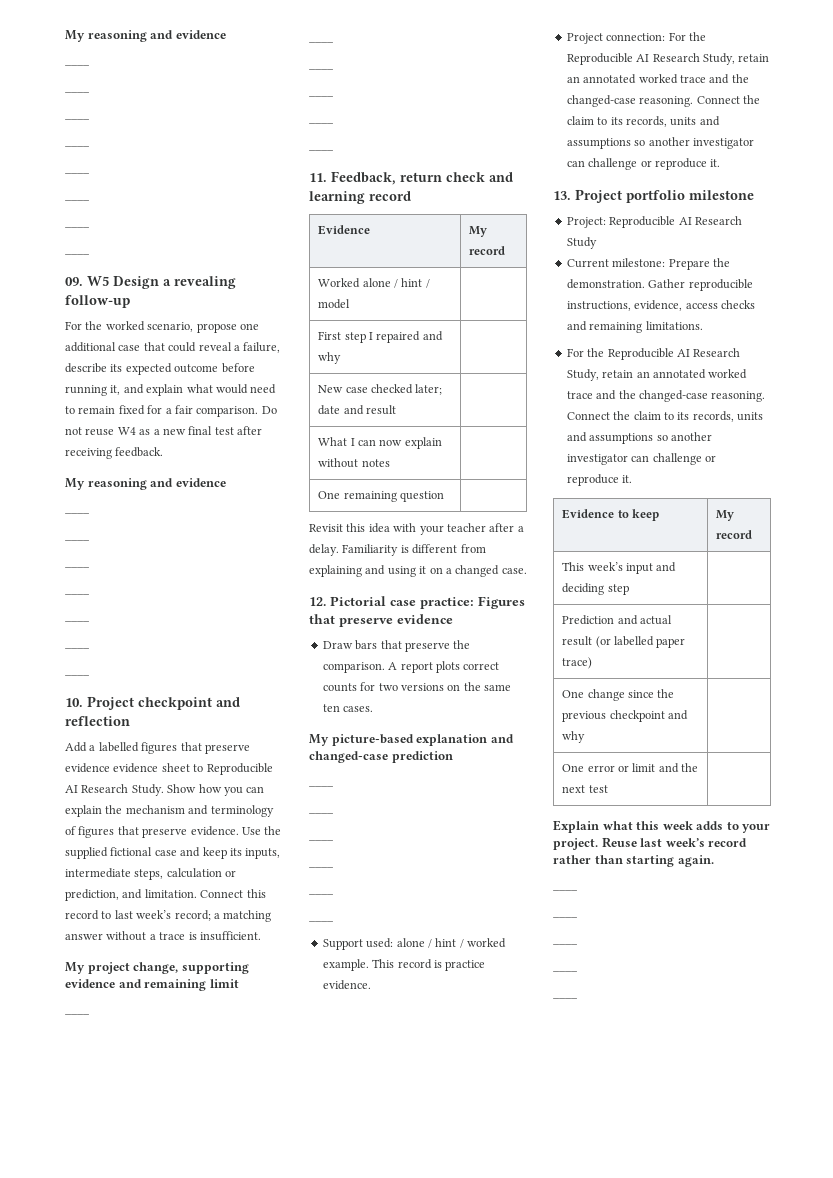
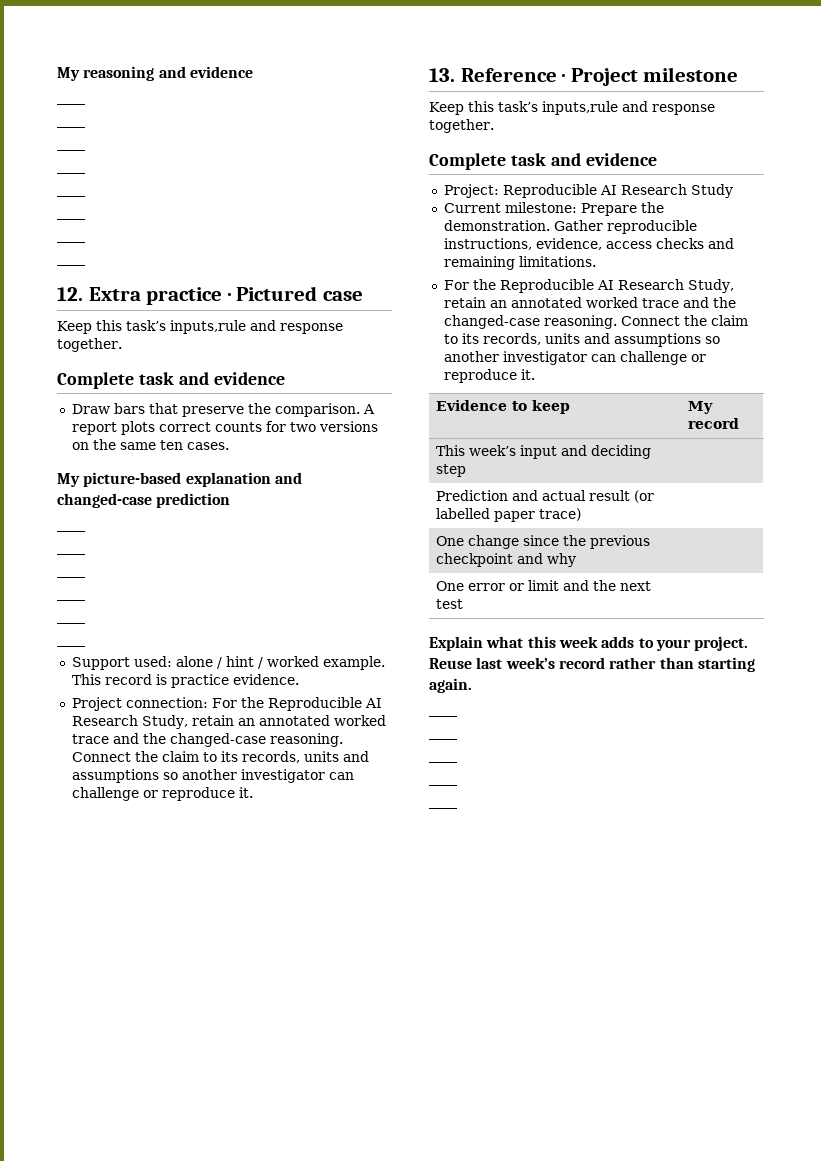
- 09. W5 Design a revealing follow-up
- For the worked scenario, propose one additional case that could reveal a failure, describe its expected outcome before running it, and explain what would need to remain fixed for a fair comparison. Do not reuse W4 as a new final test after receiving feedback.
- My reasoning and evidence
- ____
- ____
- ____
- ____
- ____
- ____
- ____
- 10. Project checkpoint and reflection
- Add a labelled figures that preserve evidence evidence sheet to Reproducible AI Research Study. Show how you can explain the mechanism and terminology of figures that preserve evidence. Use the supplied fictional case and keep its inputs, intermediate steps, calculation or prediction, and limitation. Connect this record to last week’s record; a matching answer without a trace is insufficient.
- My project change, supporting evidence and remaining limit
- ____
- ____
- ____
- ____
- ____
- ____
- 11. Feedback, return check and learning record
- Evidence | My record
- Worked alone / hint / model |
- First step I repaired and why |
- New case checked later; date and result |
- What I can now explain without notes |
- One remaining question |
- Revisit this idea with your teacher after a delay. Familiarity is different from explaining and using it on a changed case.
- 12. Pictorial case practice: Figures that preserve evidence
+ 12. Extra practice · Pictured case
+ Keep this task’s inputs,rule and response together.
+ Complete task and evidence
- 13. Project portfolio milestone
+ 13. Reference · Project milestone
+ Keep this task’s inputs,rule and response together.
+ Complete task and evidence

